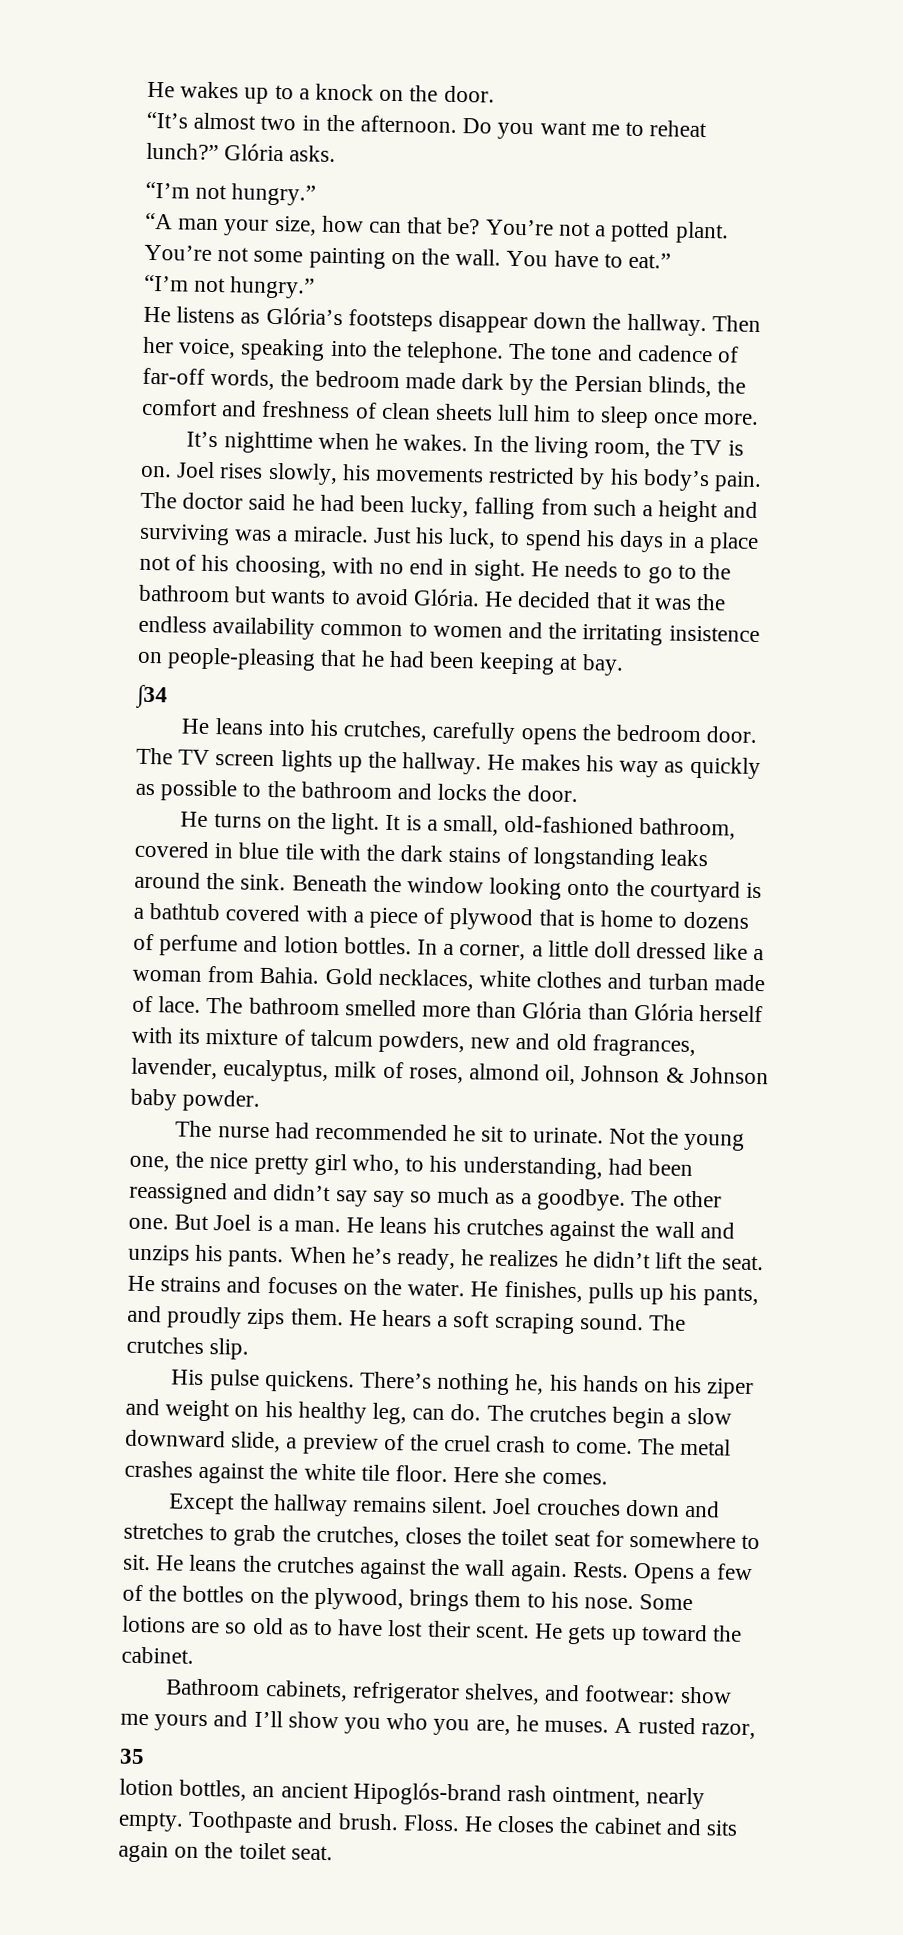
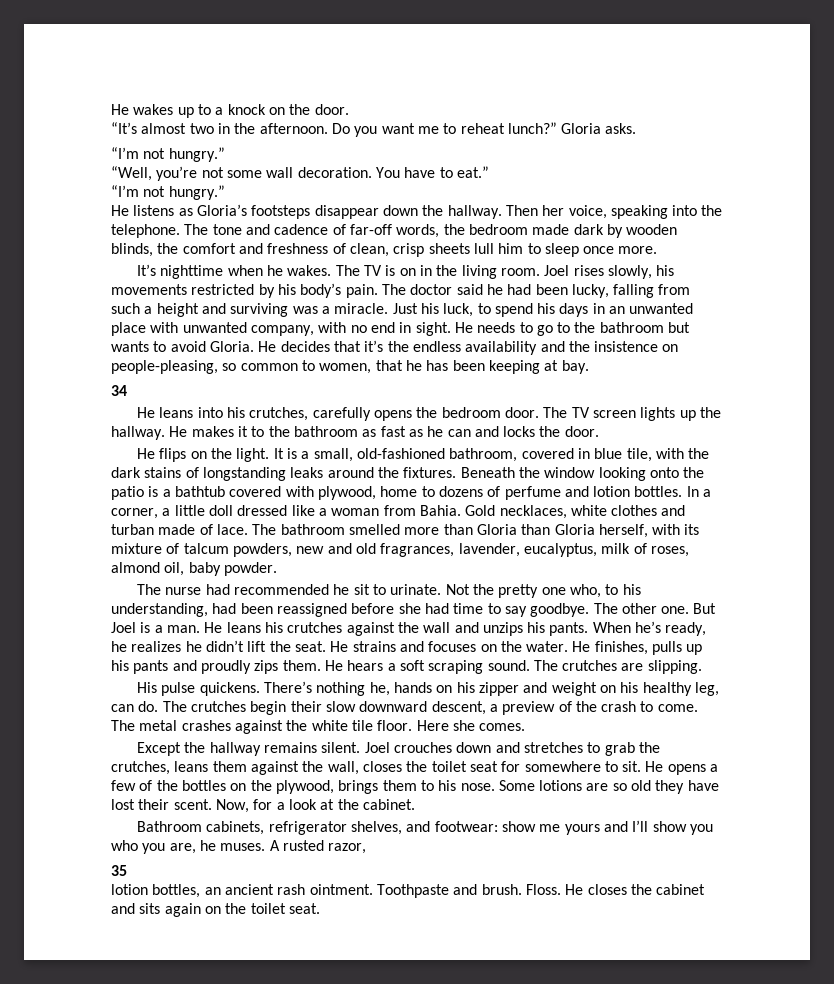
- Glória asks.
+ Gloria asks.
- “A man your size, how can that be? You’re not a potted plant. You’re not some painting on the wall.
+ “Well, you’re not some wall decoration.
- He listens as Glória’s footsteps disappear down the hallway.
+ He listens as Gloria’s footsteps disappear down the hallway.
- The tone and cadence of far-off words, the bedroom made dark by the Persian blinds, the comfort and freshness of clean sheets lull him to sleep once more.
+ The tone and cadence of far-off words, the bedroom made dark by wooden blinds, the comfort and freshness of clean, crisp sheets lull him to sleep once more.
- In the living room, the TV is on.
+ The TV is on in the living room.
- Just his luck, to spend his days in a place not of his choosing, with no end in sight.
+ Just his luck, to spend his days in an unwanted place with unwanted company, with no end in sight.
- He needs to go to the bathroom but wants to avoid Glória. He decided that it was the endless availability common to women and the irritating insistence on people-pleasing that he had been keeping at bay.
+ He needs to go to the bathroom but wants to avoid Gloria. He decides that it’s the endless availability and the insistence on people-pleasing, so common to women, that he has been keeping at bay.
- ∫34
+ 34
- He makes his way as quickly as possible to the bathroom and locks the door.
+ He makes it to the bathroom as fast as he can and locks the door.
- He turns on the light.
+ He flips on the light.
- It is a small, old-fashioned bathroom, covered in blue tile with the dark stains of longstanding leaks around the sink.
+ It is a small, old-fashioned bathroom, covered in blue tile, with the dark stains of longstanding leaks around the fixtures.
- Beneath the window looking onto the courtyard is a bathtub covered with a piece of plywood that is home to dozens of perfume and lotion bottles.
+ Beneath the window looking onto the patio is a bathtub covered with plywood, home to dozens of perfume and lotion bottles.
- The bathroom smelled more than Glória than Glória herself with its mixture of talcum powders, new and old fragrances, lavender, eucalyptus, milk of roses, almond oil, Johnson & Johnson baby powder.
+ The bathroom smelled more than Gloria than Gloria herself, with its mixture of talcum powders, new and old fragrances, lavender, eucalyptus, milk of roses, almond oil, baby powder.
- Not the young one, the nice pretty girl who, to his understanding, had been reassigned and didn’t say say so much as a goodbye.
+ Not the pretty one who, to his understanding, had been reassigned before she had time to say goodbye.
- He finishes, pulls up his pants, and proudly zips them.
+ He finishes, pulls up his pants and proudly zips them.
- The crutches slip.
+ The crutches are slipping.
- There’s nothing he, his hands on his ziper and weight on his healthy leg, can do.
+ There’s nothing he, hands on his zipper and weight on his healthy leg, can do.
- The crutches begin a slow downward slide, a preview of the cruel crash to come.
+ The crutches begin their slow downward descent, a preview of the crash to come.
- Joel crouches down and stretches to grab the crutches, closes the toilet seat for somewhere to sit.
+ Joel crouches down and stretches to grab the crutches, leans them against the wall, closes the toilet seat for somewhere to sit.
- He leans the crutches against the wall again. Rests. Opens a few of the bottles on the plywood, brings them to his nose.
+ He opens a few of the bottles on the plywood, brings them to his nose.
- Some lotions are so old as to have lost their scent.
+ Some lotions are so old they have lost their scent.
- He gets up toward the cabinet.
+ Now, for a look at the cabinet.
- lotion bottles, an ancient Hipoglós-brand rash ointment, nearly empty.
+ lotion bottles, an ancient rash ointment.

